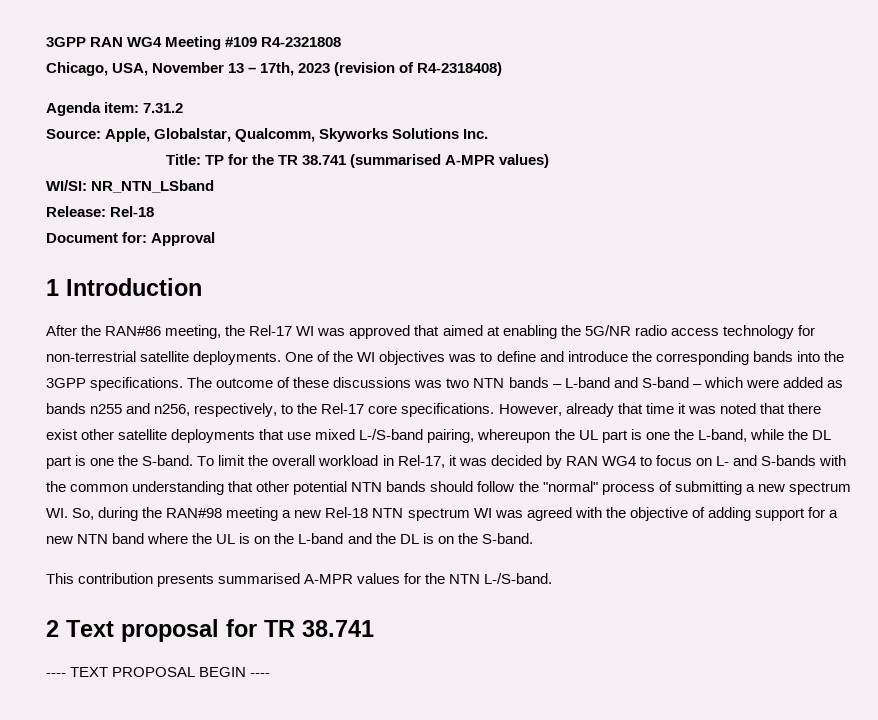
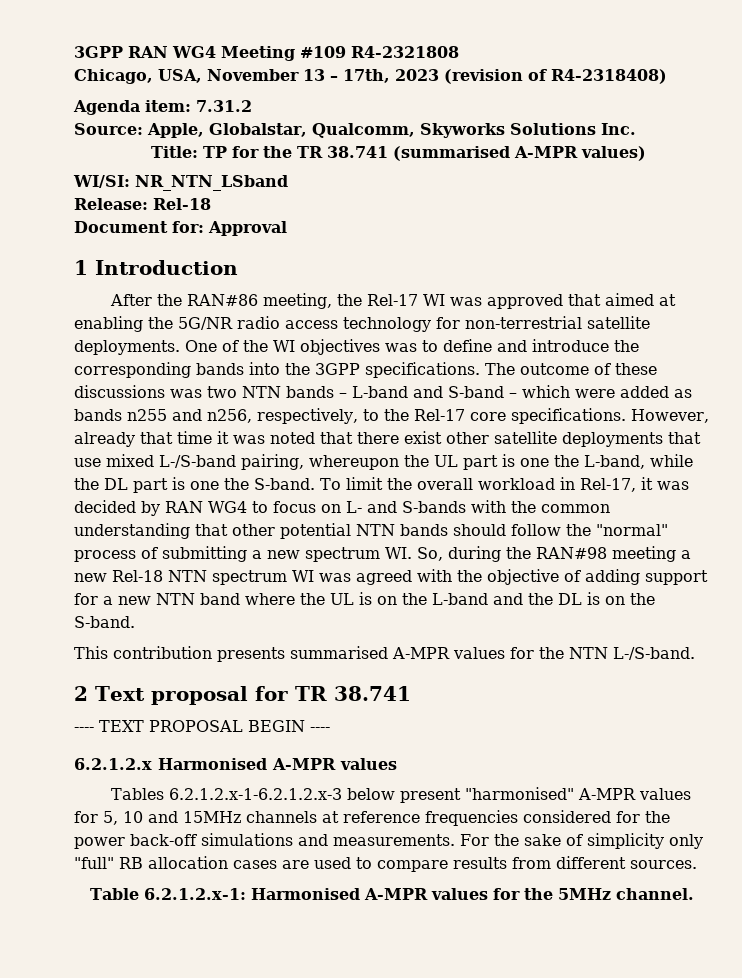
+ 6.2.1.2.x Harmonised A-MPR values
+ Tables 6.2.1.2.x-1-6.2.1.2.x-3 below present "harmonised" A-MPR values for 5, 10 and 15MHz channels at reference frequencies considered for the power back-off simulations and measurements. For the sake of simplicity only "full" RB allocation cases are used to compare results from different sources.
+ Table 6.2.1.2.x-1: Harmonised A-MPR values for the 5MHz channel.

